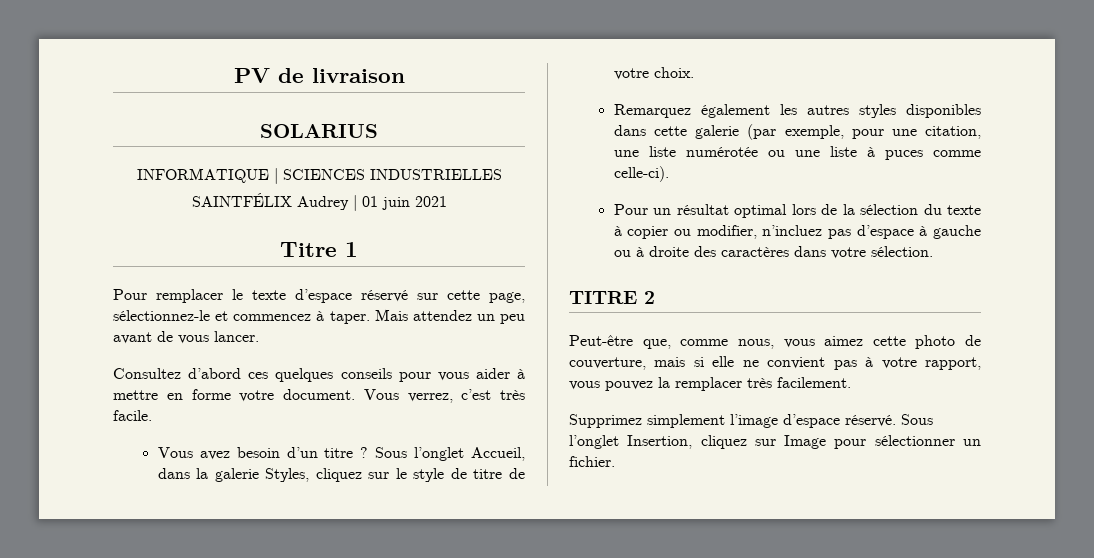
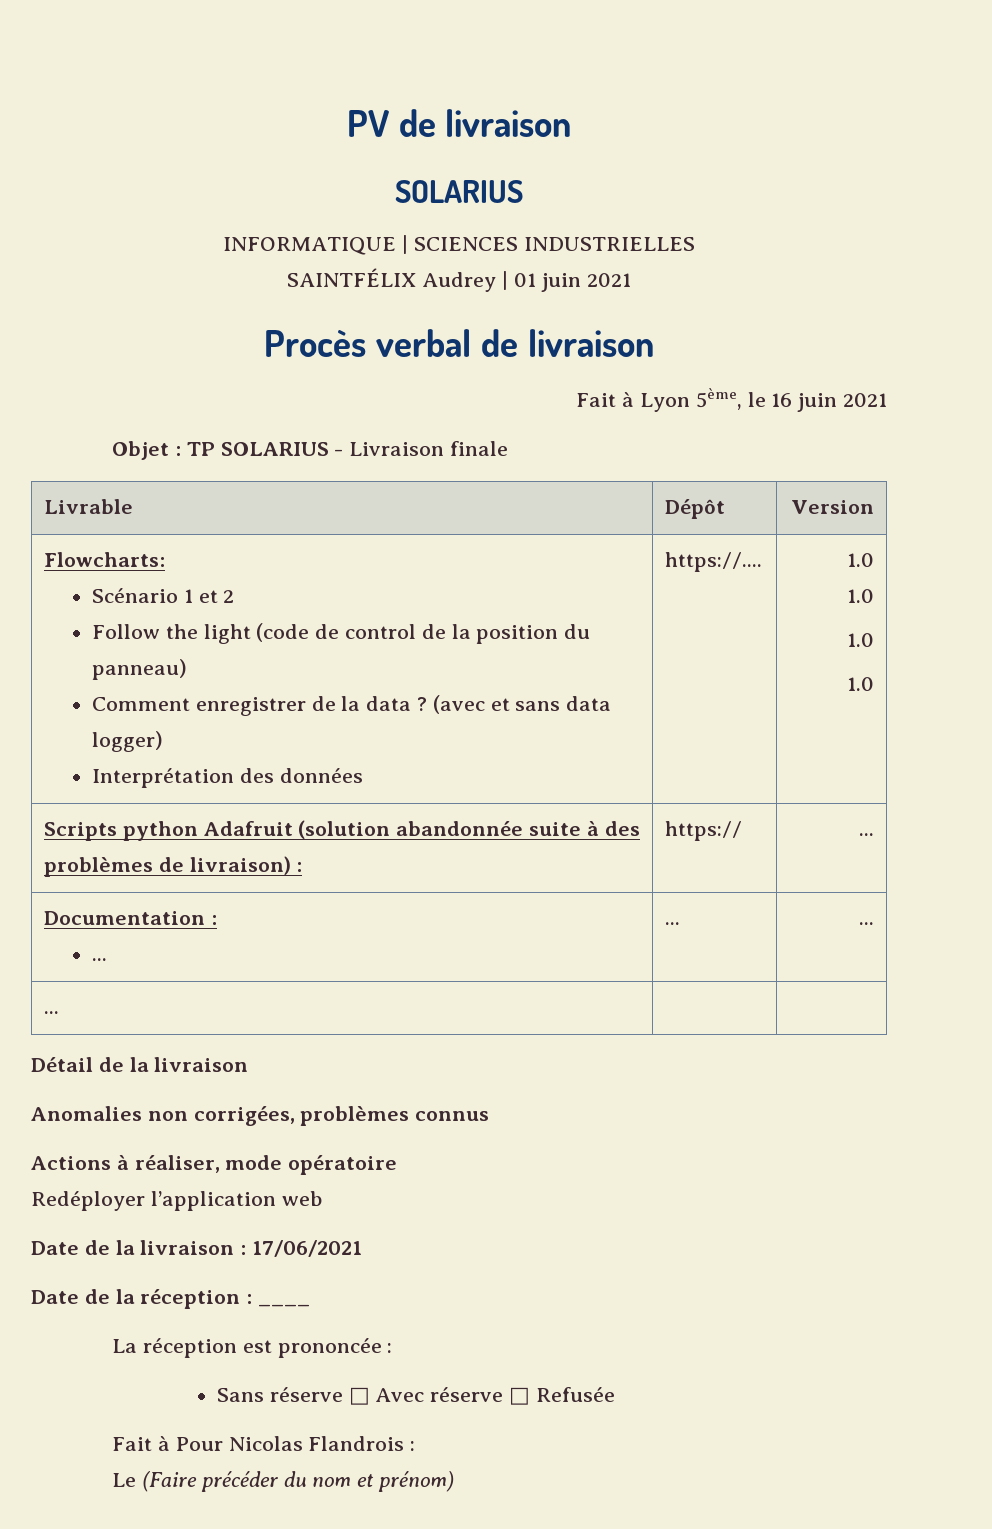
- Titre 1
- Pour remplacer le texte d’espace réservé sur cette page, sélectionnez-le et commencez à taper. Mais attendez un peu avant de vous lancer.
- Consultez d’abord ces quelques conseils pour vous aider à mettre en forme votre document. Vous verrez, c’est très facile.
- Vous avez besoin d’un titre ? Sous l’onglet Accueil, dans la galerie Styles, cliquez sur le style de titre de votre choix.
- Remarquez également les autres styles disponibles dans cette galerie (par exemple, pour une citation, une liste numérotée ou une liste à puces comme celle-ci).
- Pour un résultat optimal lors de la sélection du texte à copier ou modifier, n’incluez pas d’espace à gauche ou à droite des caractères dans votre sélection.
- TITRE 2
- Peut-être que, comme nous, vous aimez cette photo de couverture, mais si elle ne convient pas à votre rapport, vous pouvez la remplacer très facilement.
- Supprimez simplement l’image d’espace réservé. Sous l’onglet Insertion, cliquez sur Image pour sélectionner un fichier.
+ Procès verbal de livraison
+ Fait à Lyon 5ème, le 16 juin 2021
+ Objet : TP SOLARIUS - Livraison finale
+ Livrable | Dépôt | Version
+ Flowcharts:
+ Scénario 1 et 2
+ Follow the light (code de control de la position du panneau)
+ Comment enregistrer de la data ? (avec et sans data logger)
+ Interprétation des données | https://.... | 1.0
+ 1.0
+ 1.0
+ 1.0
+ Scripts python Adafruit (solution abandonnée suite à des problèmes de livraison) : | https:// | ...
+ Documentation :
+ ... | ... | ...
+ ... | |
+ Détail de la livraison
+ Anomalies non corrigées, problèmes connus
+ Actions à réaliser, mode opératoire
+ Redéployer l’application web
+ Date de la livraison : 17/06/2021
+ Date de la réception : ____
+ La réception est prononcée :
+ Sans réserve □ Avec réserve □ Refusée
+ Fait à Pour Nicolas Flandrois :
+ Le (Faire précéder du nom et prénom)

